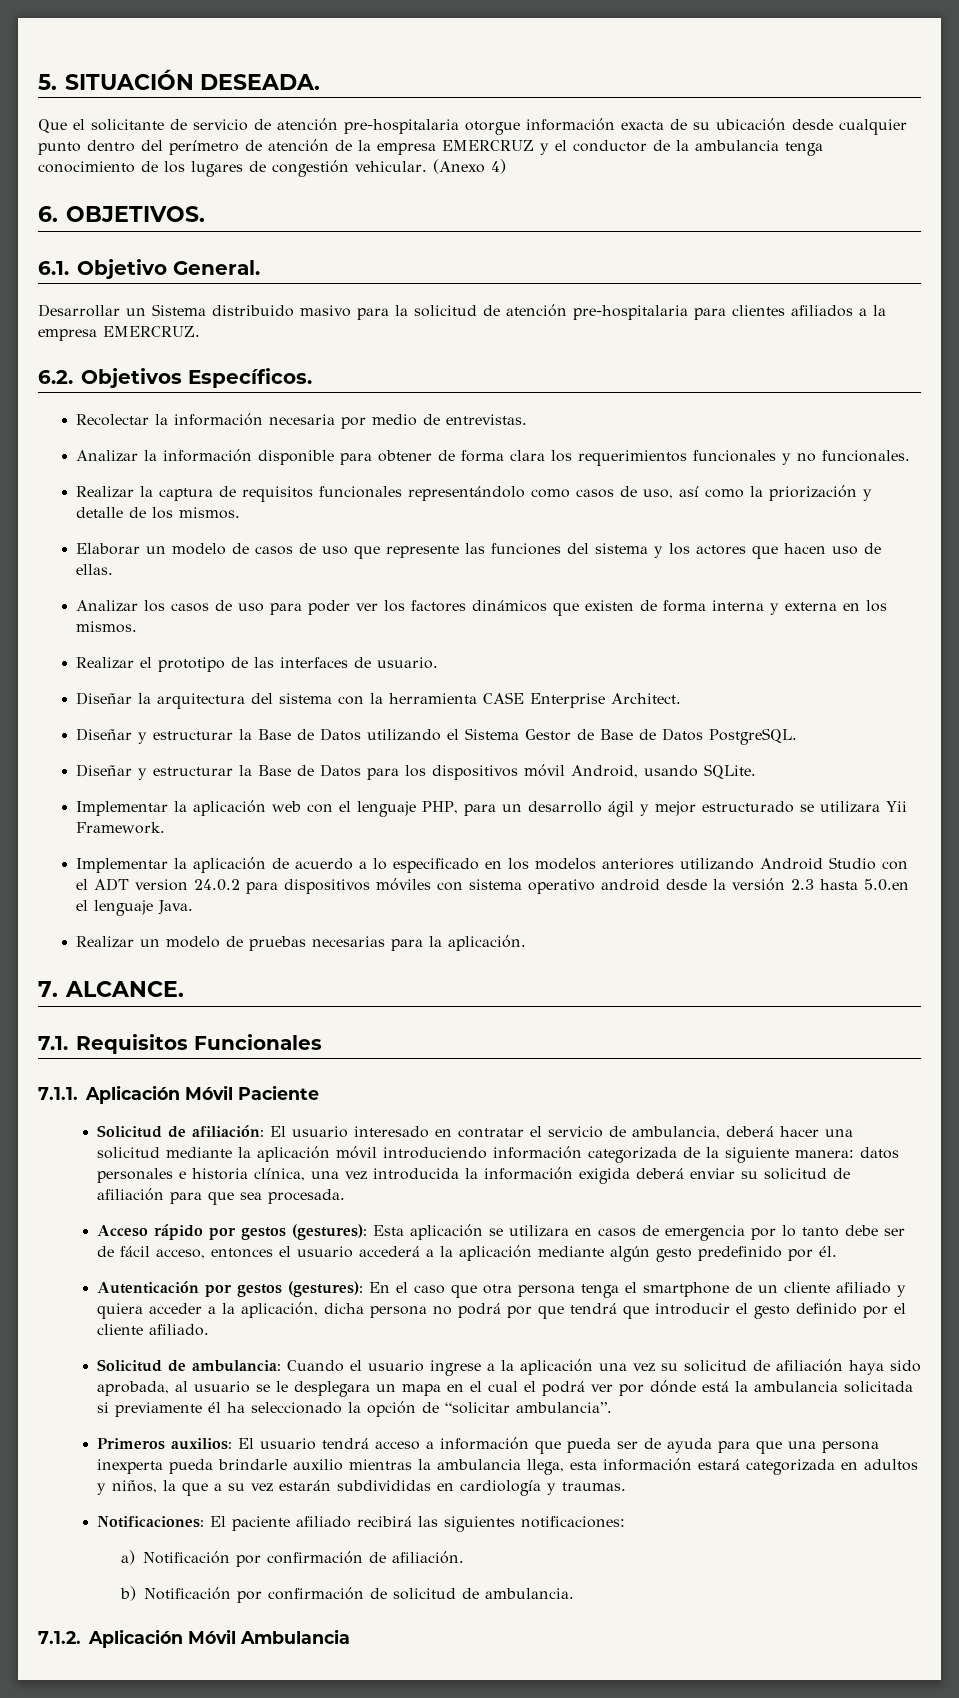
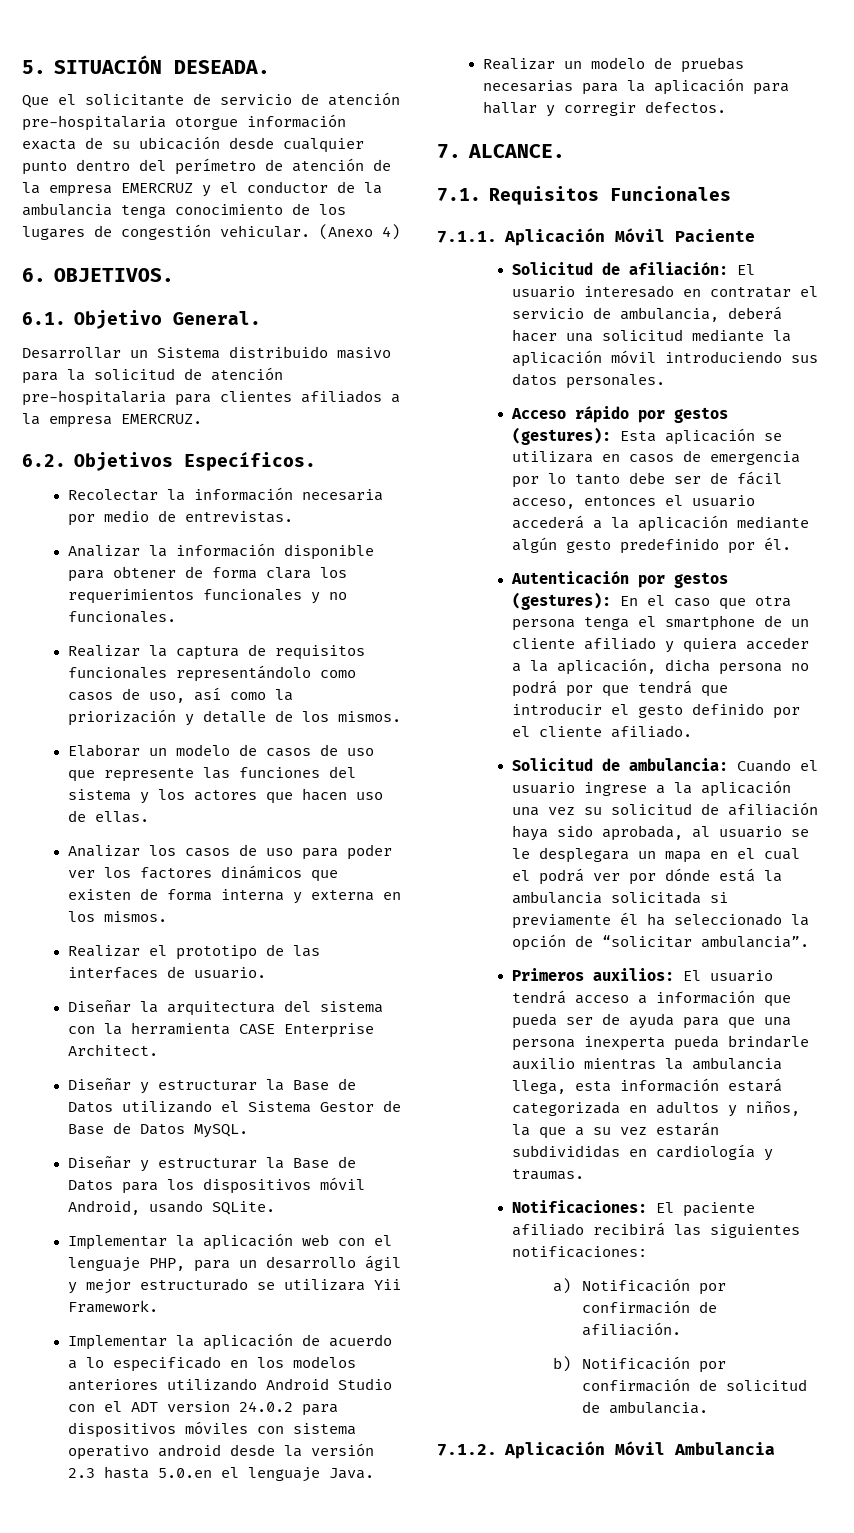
- Diseñar y estructurar la Base de Datos utilizando el Sistema Gestor de Base de Datos PostgreSQL.
+ Diseñar y estructurar la Base de Datos utilizando el Sistema Gestor de Base de Datos MySQL.
- Realizar un modelo de pruebas necesarias para la aplicación.
+ Realizar un modelo de pruebas necesarias para la aplicación para hallar y corregir defectos.
- Solicitud de afiliación: El usuario interesado en contratar el servicio de ambulancia, deberá hacer una solicitud mediante la aplicación móvil introduciendo información categorizada de la siguiente manera: datos personales e historia clínica, una vez introducida la información exigida deberá enviar su solicitud de afiliación para que sea procesada.
+ Solicitud de afiliación: El usuario interesado en contratar el servicio de ambulancia, deberá hacer una solicitud mediante la aplicación móvil introduciendo sus datos personales.

